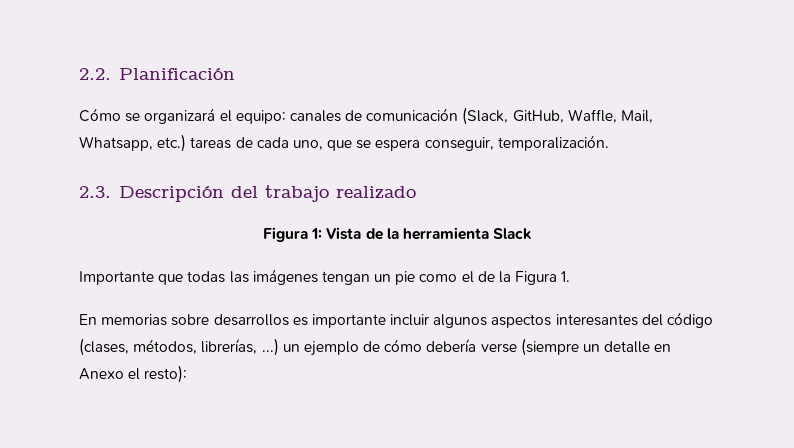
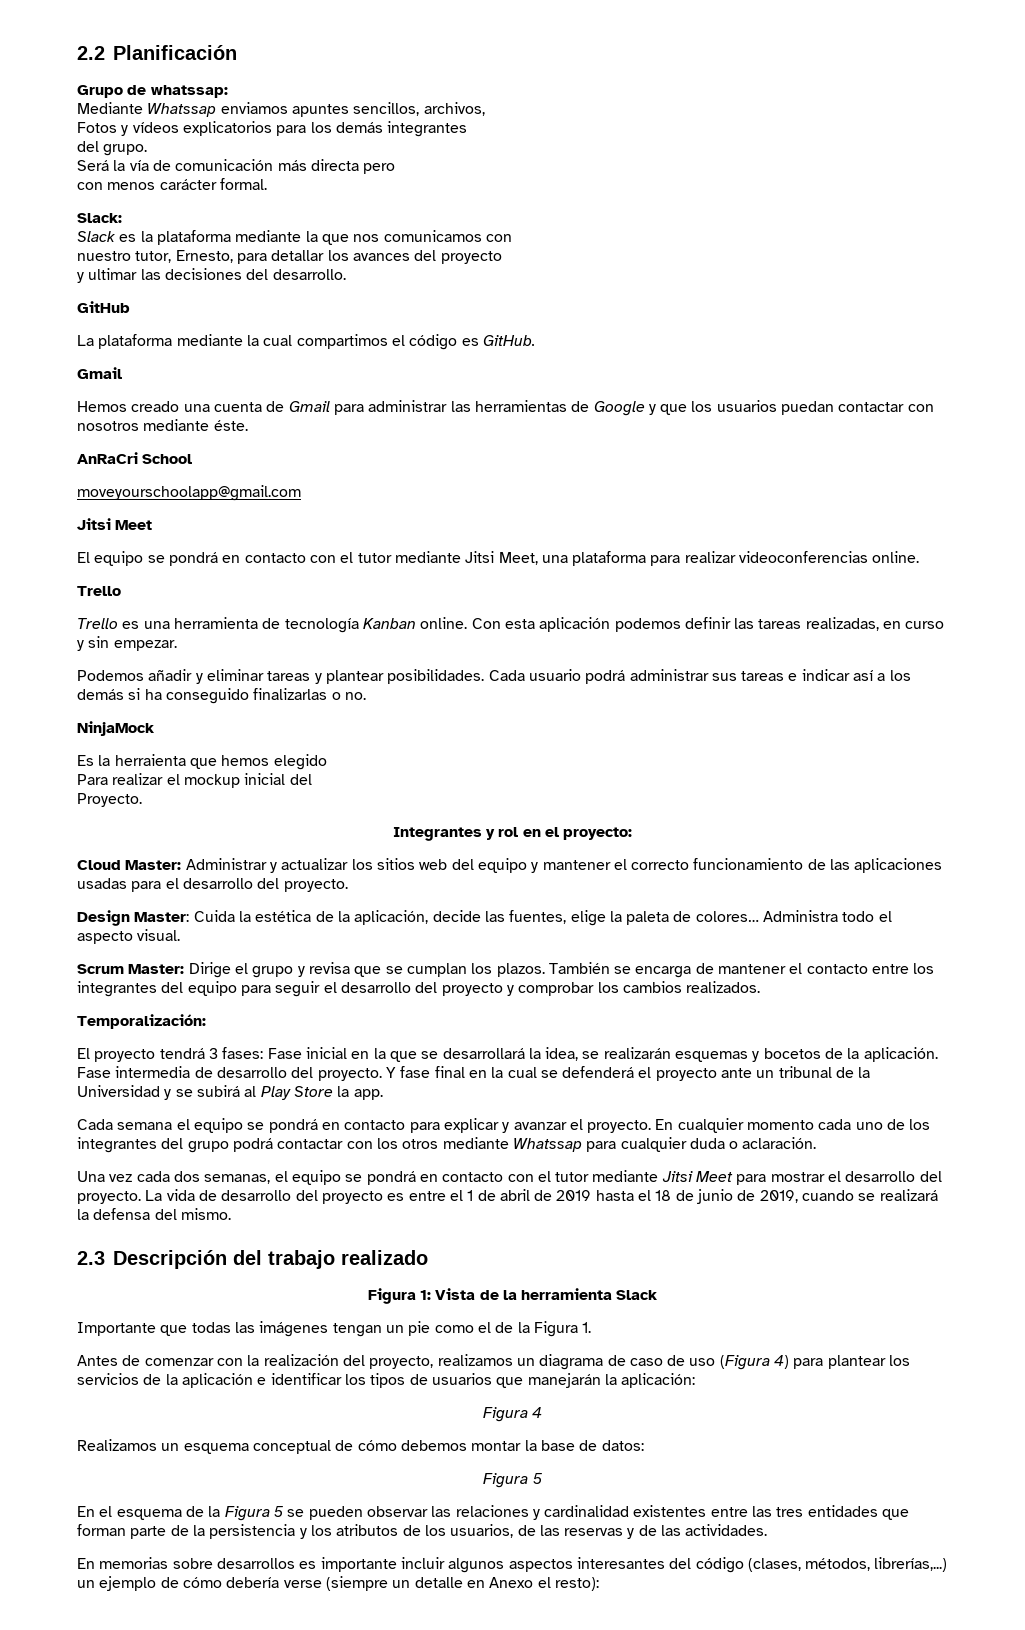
- 2.2. Planificación
+ 2.2 Planificación
- Cómo se organizará el equipo: canales de comunicación (Slack, GitHub, Waffle, Mail, Whatsapp, etc.) tareas de cada uno, que se espera conseguir, temporalización.
- 2.3. Descripción del trabajo realizado
+ Grupo de whatssap:
+ Mediante Whatssap enviamos apuntes sencillos, archivos,
+ Fotos y vídeos explicatorios para los demás integrantes
+ del grupo.
+ Será la vía de comunicación más directa pero
+ con menos carácter formal.
+ Slack:
+ Slack es la plataforma mediante la que nos comunicamos con
+ nuestro tutor, Ernesto, para detallar los avances del proyecto
+ y ultimar las decisiones del desarrollo.
+ GitHub
+ La plataforma mediante la cual compartimos el código es GitHub.
+ Gmail
+ Hemos creado una cuenta de Gmail para administrar las herramientas de Google y que los usuarios puedan contactar con nosotros mediante éste.
+ AnRaCri School
+ moveyourschoolapp@gmail.com
+ Jitsi Meet
+ El equipo se pondrá en contacto con el tutor mediante Jitsi Meet, una plataforma para realizar videoconferencias online.
+ Trello
+ Trello es una herramienta de tecnología Kanban online. Con esta aplicación podemos definir las tareas realizadas, en curso y sin empezar.
+ Podemos añadir y eliminar tareas y plantear posibilidades. Cada usuario podrá administrar sus tareas e indicar así a los demás si ha conseguido finalizarlas o no.
+ NinjaMock
+ Es la herraienta que hemos elegido
+ Para realizar el mockup inicial del
+ Proyecto.
+ Integrantes y rol en el proyecto:
+ Cloud Master: Administrar y actualizar los sitios web del equipo y mantener el correcto funcionamiento de las aplicaciones usadas para el desarrollo del proyecto.
+ Design Master: Cuida la estética de la aplicación, decide las fuentes, elige la paleta de colores… Administra todo el aspecto visual.
+ Scrum Master: Dirige el grupo y revisa que se cumplan los plazos. También se encarga de mantener el contacto entre los integrantes del equipo para seguir el desarrollo del proyecto y comprobar los cambios realizados.
+ Temporalización:
+ El proyecto tendrá 3 fases: Fase inicial en la que se desarrollará la idea, se realizarán esquemas y bocetos de la aplicación. Fase intermedia de desarrollo del proyecto. Y fase final en la cual se defenderá el proyecto ante un tribunal de la Universidad y se subirá al Play Store la app.
+ Cada semana el equipo se pondrá en contacto para explicar y avanzar el proyecto. En cualquier momento cada uno de los integrantes del grupo podrá contactar con los otros mediante Whatssap para cualquier duda o aclaración.
+ Una vez cada dos semanas, el equipo se pondrá en contacto con el tutor mediante Jitsi Meet para mostrar el desarrollo del proyecto. La vida de desarrollo del proyecto es entre el 1 de abril de 2019 hasta el 18 de junio de 2019, cuando se realizará la defensa del mismo.
+ 2.3 Descripción del trabajo realizado
+ Antes de comenzar con la realización del proyecto, realizamos un diagrama de caso de uso (Figura 4) para plantear los servicios de la aplicación e identificar los tipos de usuarios que manejarán la aplicación:
+ Figura 4
+ Realizamos un esquema conceptual de cómo debemos montar la base de datos:
+ Figura 5
+ En el esquema de la Figura 5 se pueden observar las relaciones y cardinalidad existentes entre las tres entidades que forman parte de la persistencia y los atributos de los usuarios, de las reservas y de las actividades.
- En memorias sobre desarrollos es importante incluir algunos aspectos interesantes del código (clases, métodos, librerías, ...) un ejemplo de cómo debería verse (siempre un detalle en Anexo el resto):
+ En memorias sobre desarrollos es importante incluir algunos aspectos interesantes del código (clases, métodos, librerías,...) un ejemplo de cómo debería verse (siempre un detalle en Anexo el resto):

